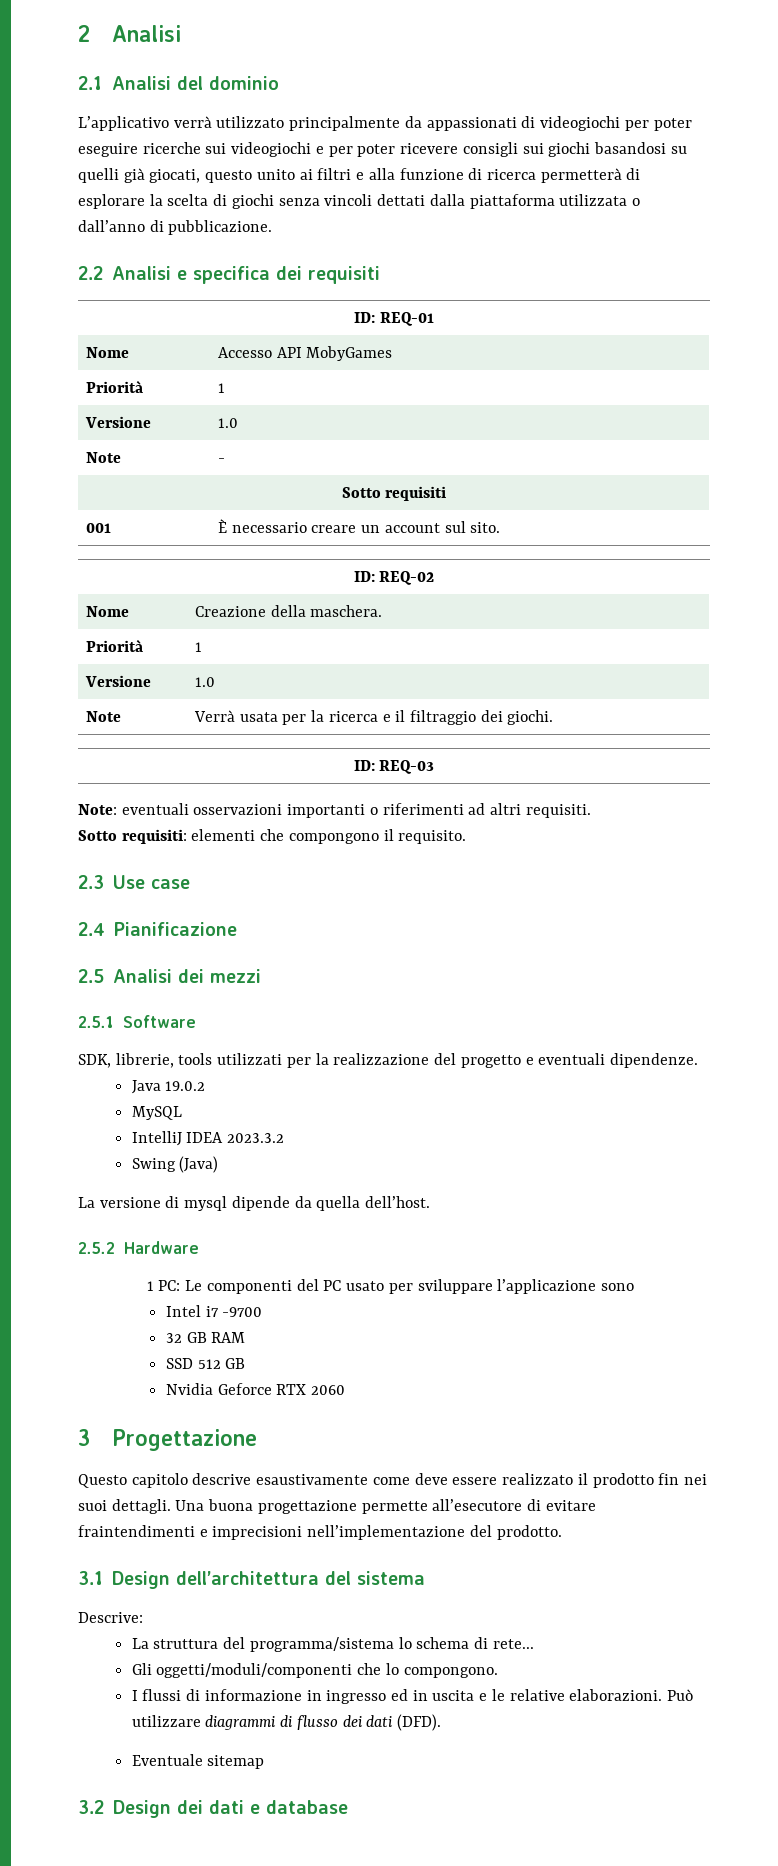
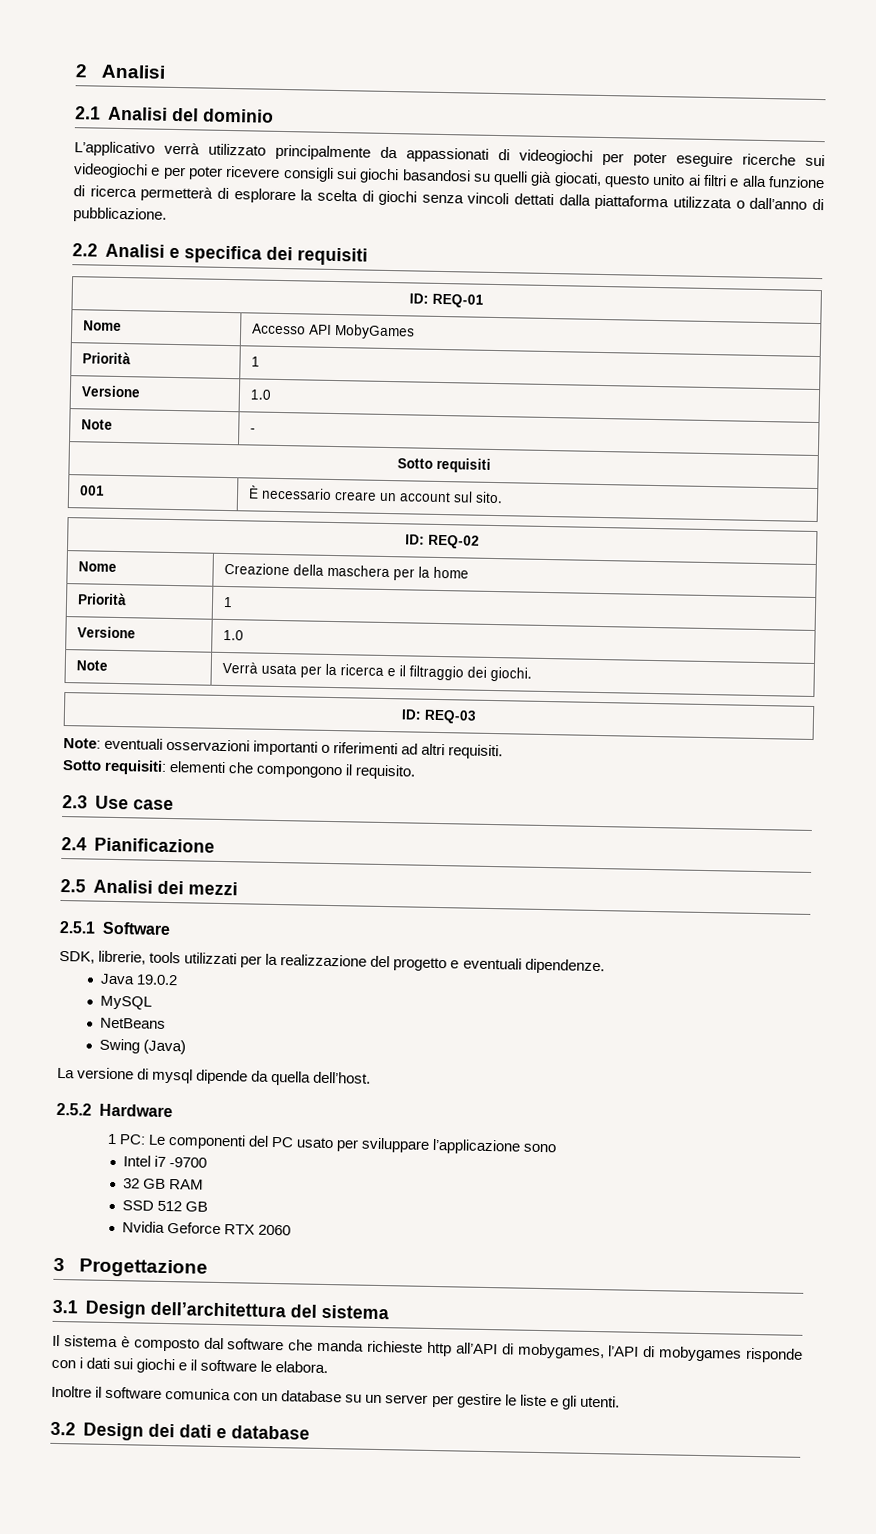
- Nome | Creazione della maschera.
+ Nome | Creazione della maschera per la home
- IntelliJ IDEA 2023.3.2
+ NetBeans
- Questo capitolo descrive esaustivamente come deve essere realizzato il prodotto fin nei suoi dettagli. Una buona progettazione permette all’esecutore di evitare fraintendimenti e imprecisioni nell’implementazione del prodotto.
- Descrive:
- La struttura del programma/sistema lo schema di rete...
- Gli oggetti/moduli/componenti che lo compongono.
- I flussi di informazione in ingresso ed in uscita e le relative elaborazioni. Può utilizzare diagrammi di flusso dei dati (DFD).
- Eventuale sitemap
+ Il sistema è composto dal software che manda richieste http all’API di mobygames, l’API di mobygames risponde con i dati sui giochi e il software le elabora.
+ Inoltre il software comunica con un database su un server per gestire le liste e gli utenti.

